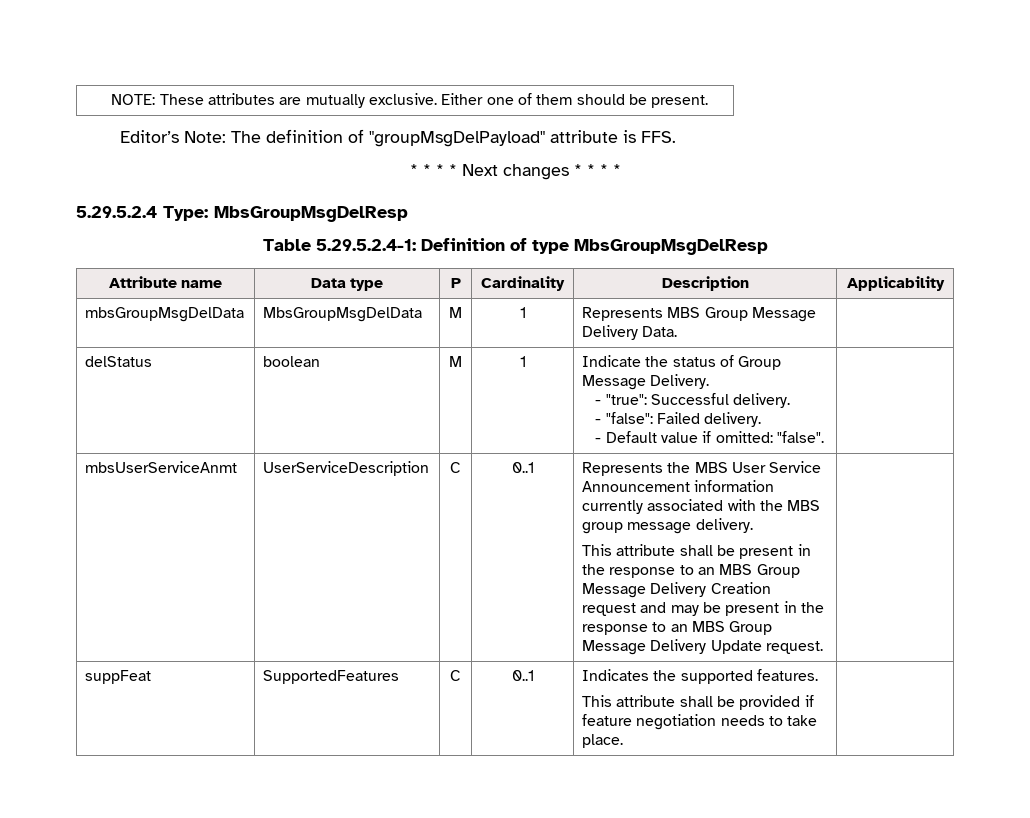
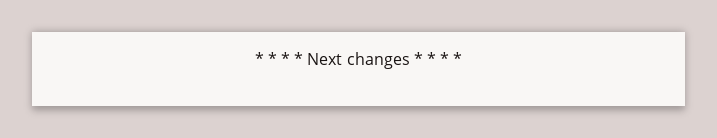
- NOTE: These attributes are mutually exclusive. Either one of them should be present.
- Editor’s Note: The definition of "groupMsgDelPayload" attribute is FFS.
- 5.29.5.2.4 Type: MbsGroupMsgDelResp
- Table 5.29.5.2.4-1: Definition of type MbsGroupMsgDelResp
- Attribute name | Data type | P | Cardinality | Description | Applicability
- mbsGroupMsgDelData | MbsGroupMsgDelData | M | 1 | Represents MBS Group Message Delivery Data. |
- delStatus | boolean | M | 1 | Indicate the status of Group Message Delivery.
- - "true": Successful delivery.
- - "false": Failed delivery.
- - Default value if omitted: "false". |
- mbsUserServiceAnmt | UserServiceDescription | C | 0..1 | Represents the MBS User Service Announcement information currently associated with the MBS group message delivery.
- This attribute shall be present in the response to an MBS Group Message Delivery Creation request and may be present in the response to an MBS Group Message Delivery Update request. |
- suppFeat | SupportedFeatures | C | 0..1 | Indicates the supported features.
- This attribute shall be provided if feature negotiation needs to take place. |

